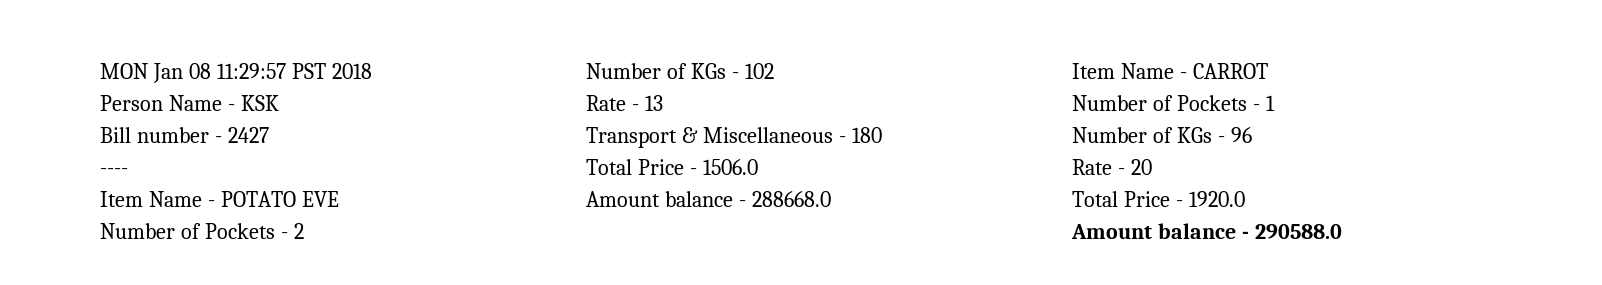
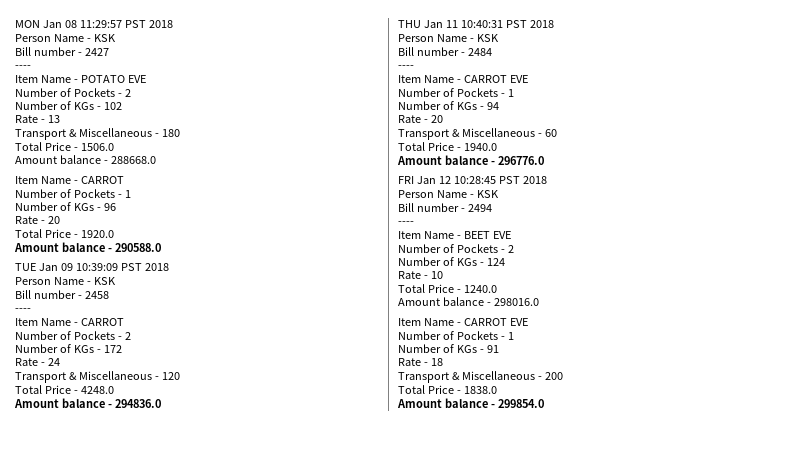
+ TUE Jan 09 10:39:09 PST 2018
+ Person Name - KSK
+ Bill number - 2458
+ ----
+ Item Name - CARROT
+ Number of Pockets - 2
+ Number of KGs - 172
+ Rate - 24
+ Transport & Miscellaneous - 120
+ Total Price - 4248.0
+ Amount balance - 294836.0
+ THU Jan 11 10:40:31 PST 2018
+ Person Name - KSK
+ Bill number - 2484
+ ----
+ Item Name - CARROT EVE
+ Number of Pockets - 1
+ Number of KGs - 94
+ Rate - 20
+ Transport & Miscellaneous - 60
+ Total Price - 1940.0
+ Amount balance - 296776.0
+ FRI Jan 12 10:28:45 PST 2018
+ Person Name - KSK
+ Bill number - 2494
+ ----
+ Item Name - BEET EVE
+ Number of Pockets - 2
+ Number of KGs - 124
+ Rate - 10
+ Total Price - 1240.0
+ Amount balance - 298016.0
+ Item Name - CARROT EVE
+ Number of Pockets - 1
+ Number of KGs - 91
+ Rate - 18
+ Transport & Miscellaneous - 200
+ Total Price - 1838.0
+ Amount balance - 299854.0

